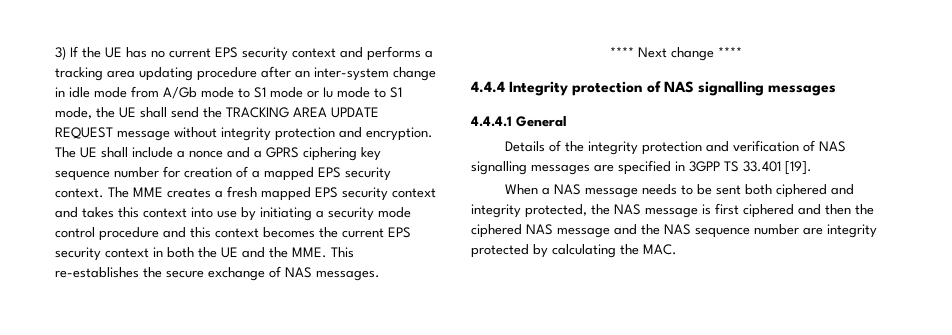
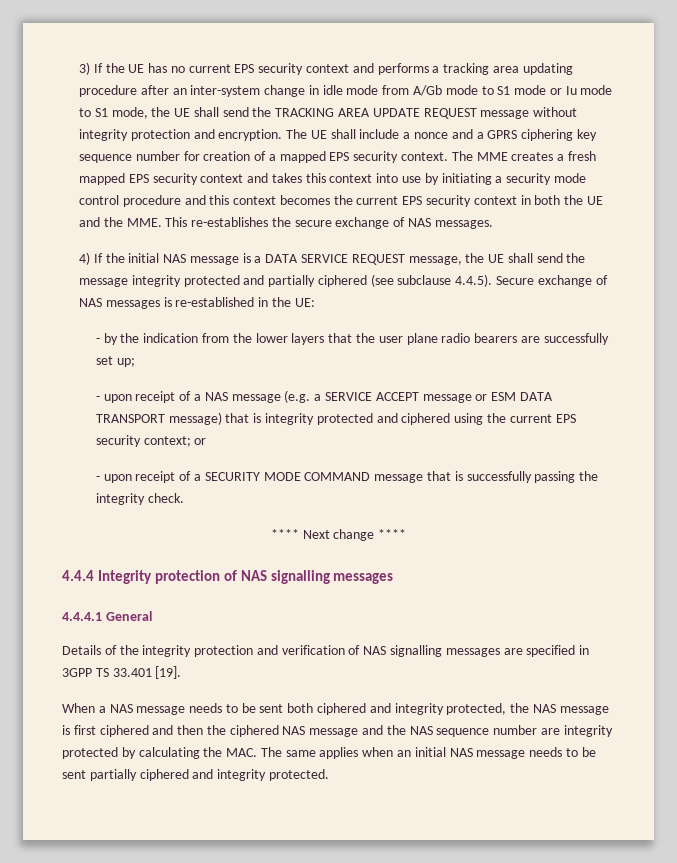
+ 4) If the initial NAS message is a DATA SERVICE REQUEST message, the UE shall send the message integrity protected and partially ciphered (see subclause 4.4.5). Secure exchange of NAS messages is re-established in the UE:
+ - by the indication from the lower layers that the user plane radio bearers are successfully set up;
+ - upon receipt of a NAS message (e.g. a SERVICE ACCEPT message or ESM DATA TRANSPORT message) that is integrity protected and ciphered using the current EPS security context; or
+ - upon receipt of a SECURITY MODE COMMAND message that is successfully passing the integrity check.
- When a NAS message needs to be sent both ciphered and integrity protected, the NAS message is first ciphered and then the ciphered NAS message and the NAS sequence number are integrity protected by calculating the MAC.
+ When a NAS message needs to be sent both ciphered and integrity protected, the NAS message is first ciphered and then the ciphered NAS message and the NAS sequence number are integrity protected by calculating the MAC. The same applies when an initial NAS message needs to be sent partially ciphered and integrity protected.

